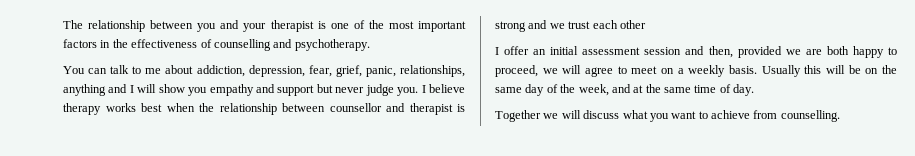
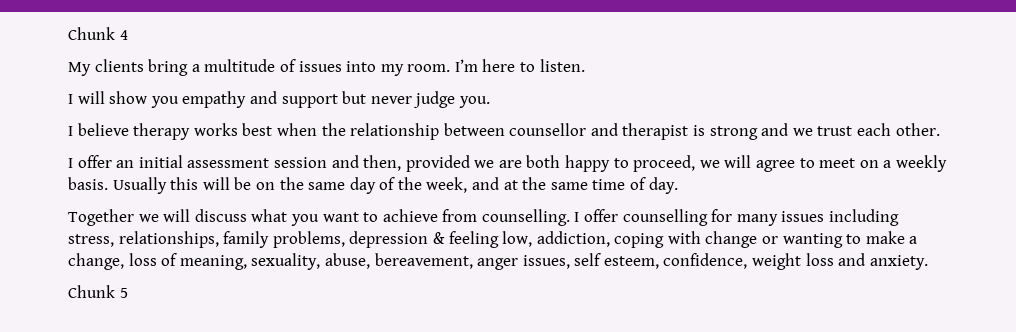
- The relationship between you and your therapist is one of the most important factors in the effectiveness of counselling and psychotherapy.
- You can talk to me about addiction, depression, fear, grief, panic, relationships, anything and I will show you empathy and support but never judge you. I believe therapy works best when the relationship between counsellor and therapist is strong and we trust each other
+ Chunk 4
+ My clients bring a multitude of issues into my room. I’m here to listen.
+ I will show you empathy and support but never judge you.
+ I believe therapy works best when the relationship between counsellor and therapist is strong and we trust each other.
+ I offer counselling for many issues including stress, relationships, family problems, depression & feeling low, addiction, coping with change or wanting to make a change, loss of meaning, sexuality, abuse, bereavement, anger issues, self esteem, confidence, weight loss and anxiety.
+ Chunk 5

